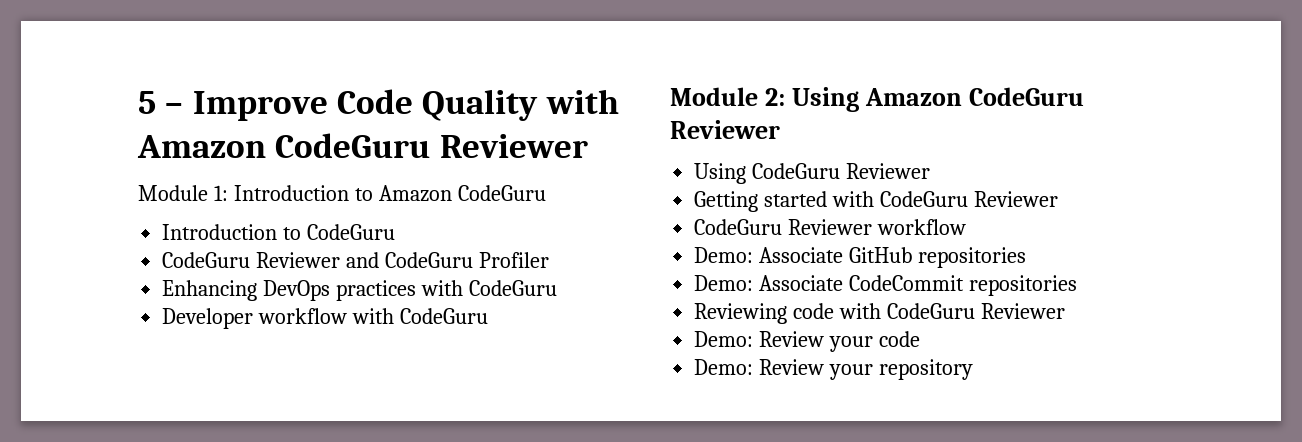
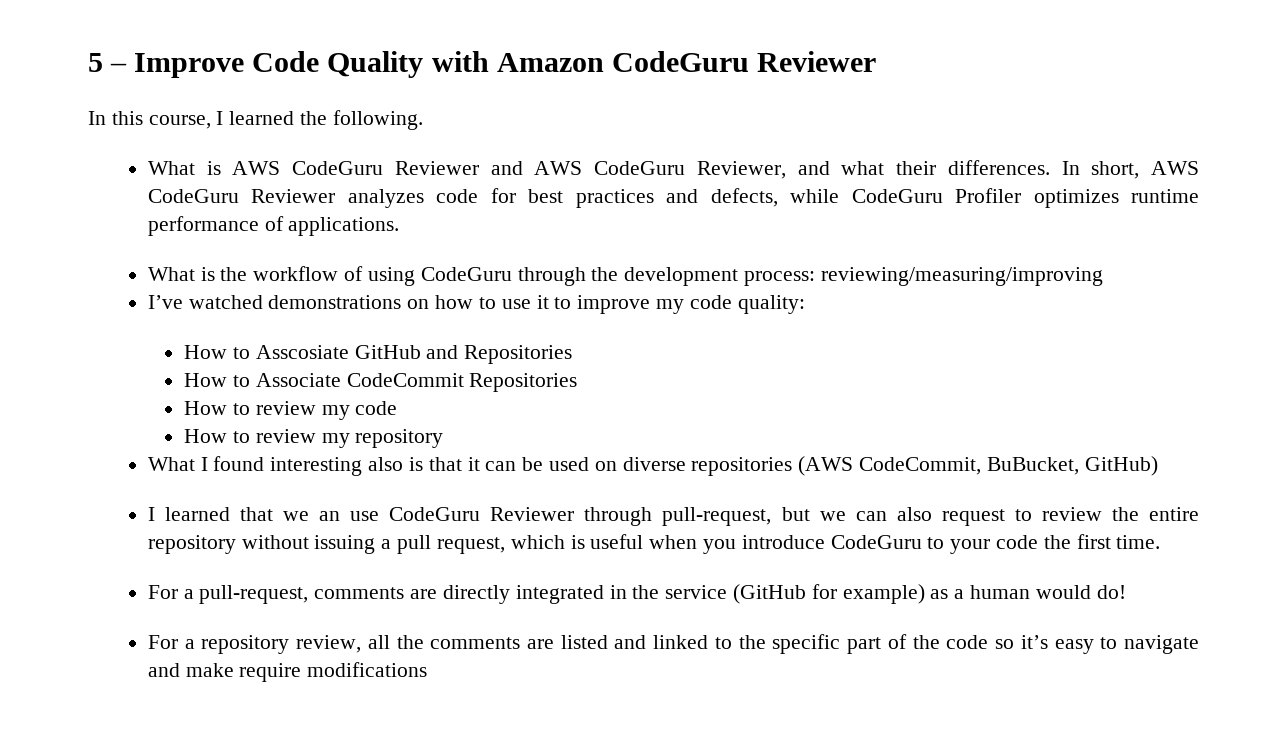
- Module 1: Introduction to Amazon CodeGuru
- Introduction to CodeGuru
- CodeGuru Reviewer and CodeGuru Profiler
- Enhancing DevOps practices with CodeGuru
- Developer workflow with CodeGuru
- Module 2: Using Amazon CodeGuru Reviewer
- Using CodeGuru Reviewer
- Getting started with CodeGuru Reviewer
- CodeGuru Reviewer workflow
- Demo: Associate GitHub repositories
- Demo: Associate CodeCommit repositories
- Reviewing code with CodeGuru Reviewer
- Demo: Review your code
- Demo: Review your repository
+ In this course, I learned the following.
+ What is AWS CodeGuru Reviewer and AWS CodeGuru Reviewer, and what their differences. In short, AWS CodeGuru Reviewer analyzes code for best practices and defects, while CodeGuru Profiler optimizes runtime performance of applications.
+ What is the workflow of using CodeGuru through the development process: reviewing/measuring/improving
+ I’ve watched demonstrations on how to use it to improve my code quality:
+ How to Asscosiate GitHub and Repositories
+ How to Associate CodeCommit Repositories
+ How to review my code
+ How to review my repository
+ What I found interesting also is that it can be used on diverse repositories (AWS CodeCommit, BuBucket, GitHub)
+ I learned that we an use CodeGuru Reviewer through pull-request, but we can also request to review the entire repository without issuing a pull request, which is useful when you introduce CodeGuru to your code the first time.
+ For a pull-request, comments are directly integrated in the service (GitHub for example) as a human would do!
+ For a repository review, all the comments are listed and linked to the specific part of the code so it’s easy to navigate and make require modifications

